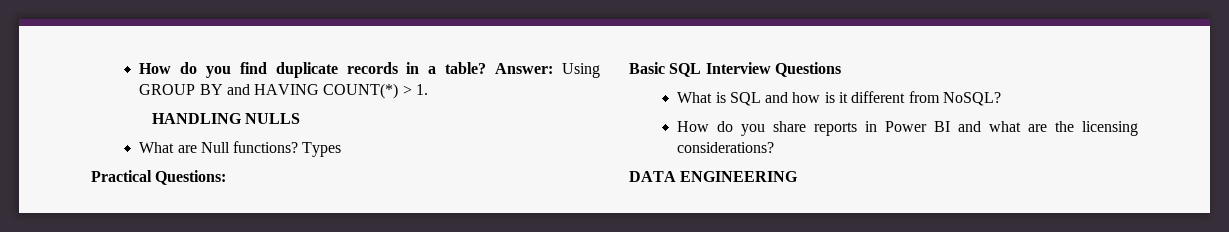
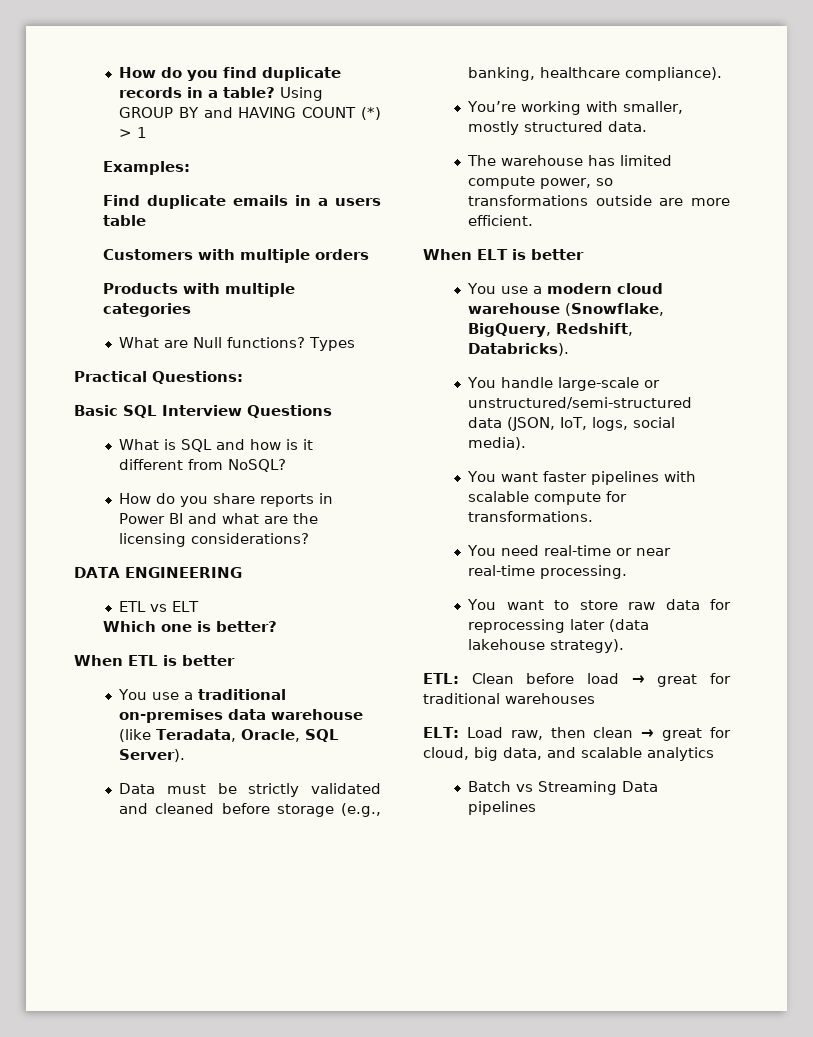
- Answer: Using GROUP BY and HAVING COUNT(*) > 1.
- HANDLING NULLS
+ Using GROUP BY and HAVING COUNT (*) > 1
+ Examples:
+ Find duplicate emails in a users table
+ Customers with multiple orders
+ Products with multiple categories
+ ETL vs ELT
+ Which one is better?
+ When ETL is better
+ You use a traditional on-premises data warehouse (like Teradata, Oracle, SQL Server).
+ Data must be strictly validated and cleaned before storage (e.g., banking, healthcare compliance).
+ You’re working with smaller, mostly structured data.
+ The warehouse has limited compute power, so transformations outside are more efficient.
+ When ELT is better
+ You use a modern cloud warehouse (Snowflake, BigQuery, Redshift, Databricks).
+ You handle large-scale or unstructured/semi-structured data (JSON, IoT, logs, social media).
+ You want faster pipelines with scalable compute for transformations.
+ You need real-time or near real-time processing.
+ You want to store raw data for reprocessing later (data lakehouse strategy).
+ ETL: Clean before load → great for traditional warehouses
+ ELT: Load raw, then clean → great for cloud, big data, and scalable analytics
+ Batch vs Streaming Data pipelines

